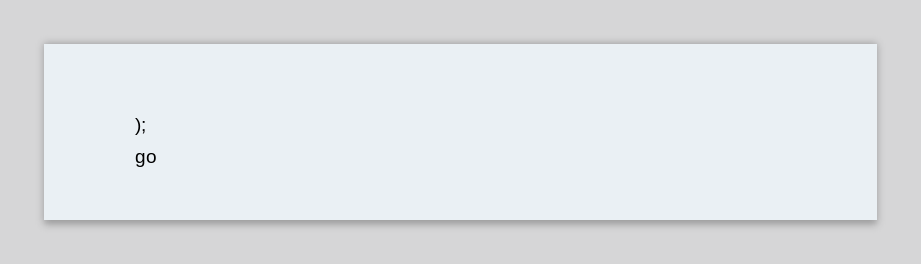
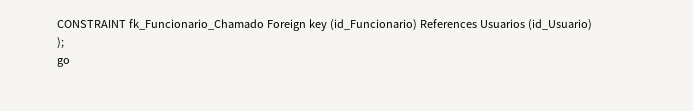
+ CONSTRAINT fk_Funcionario_Chamado Foreign key (id_Funcionario) References Usuarios (id_Usuario)

